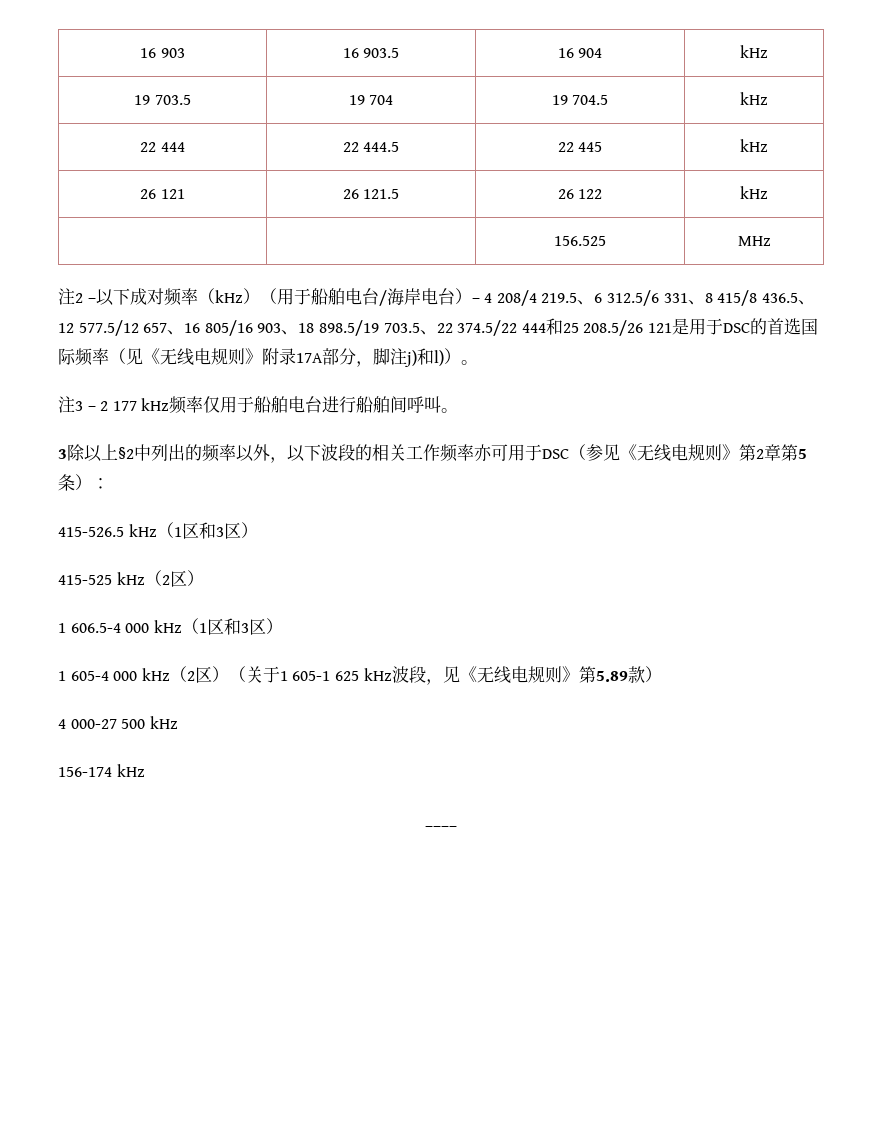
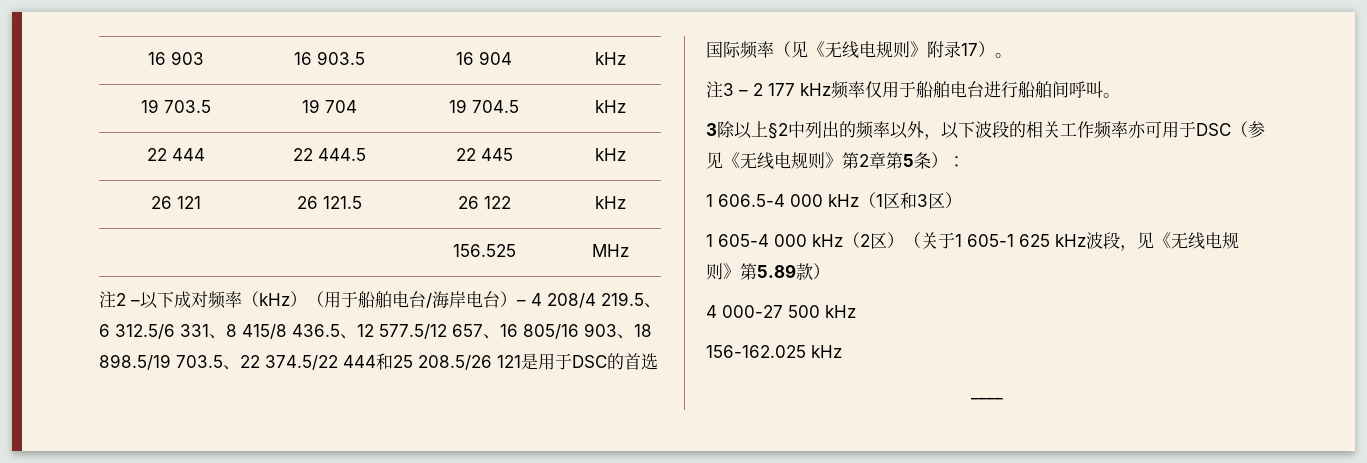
- 注2 –以下成对频率（kHz）（用于船舶电台/海岸电台）– 4 208/4 219.5、6 312.5/6 331、8 415/8 436.5、12 577.5/12 657、16 805/16 903、18 898.5/19 703.5、22 374.5/22 444和25 208.5/26 121是用于DSC的首选国际频率（见《无线电规则》附录17A部分，脚注j)和l)）。
+ 注2 –以下成对频率（kHz）（用于船舶电台/海岸电台）– 4 208/4 219.5、6 312.5/6 331、8 415/8 436.5、12 577.5/12 657、16 805/16 903、18 898.5/19 703.5、22 374.5/22 444和25 208.5/26 121是用于DSC的首选国际频率（见《无线电规则》附录17）。
- 415-526.5 kHz（1区和3区）
- 415-525 kHz（2区）
- 156-174 kHz
+ 156-162.025 kHz

